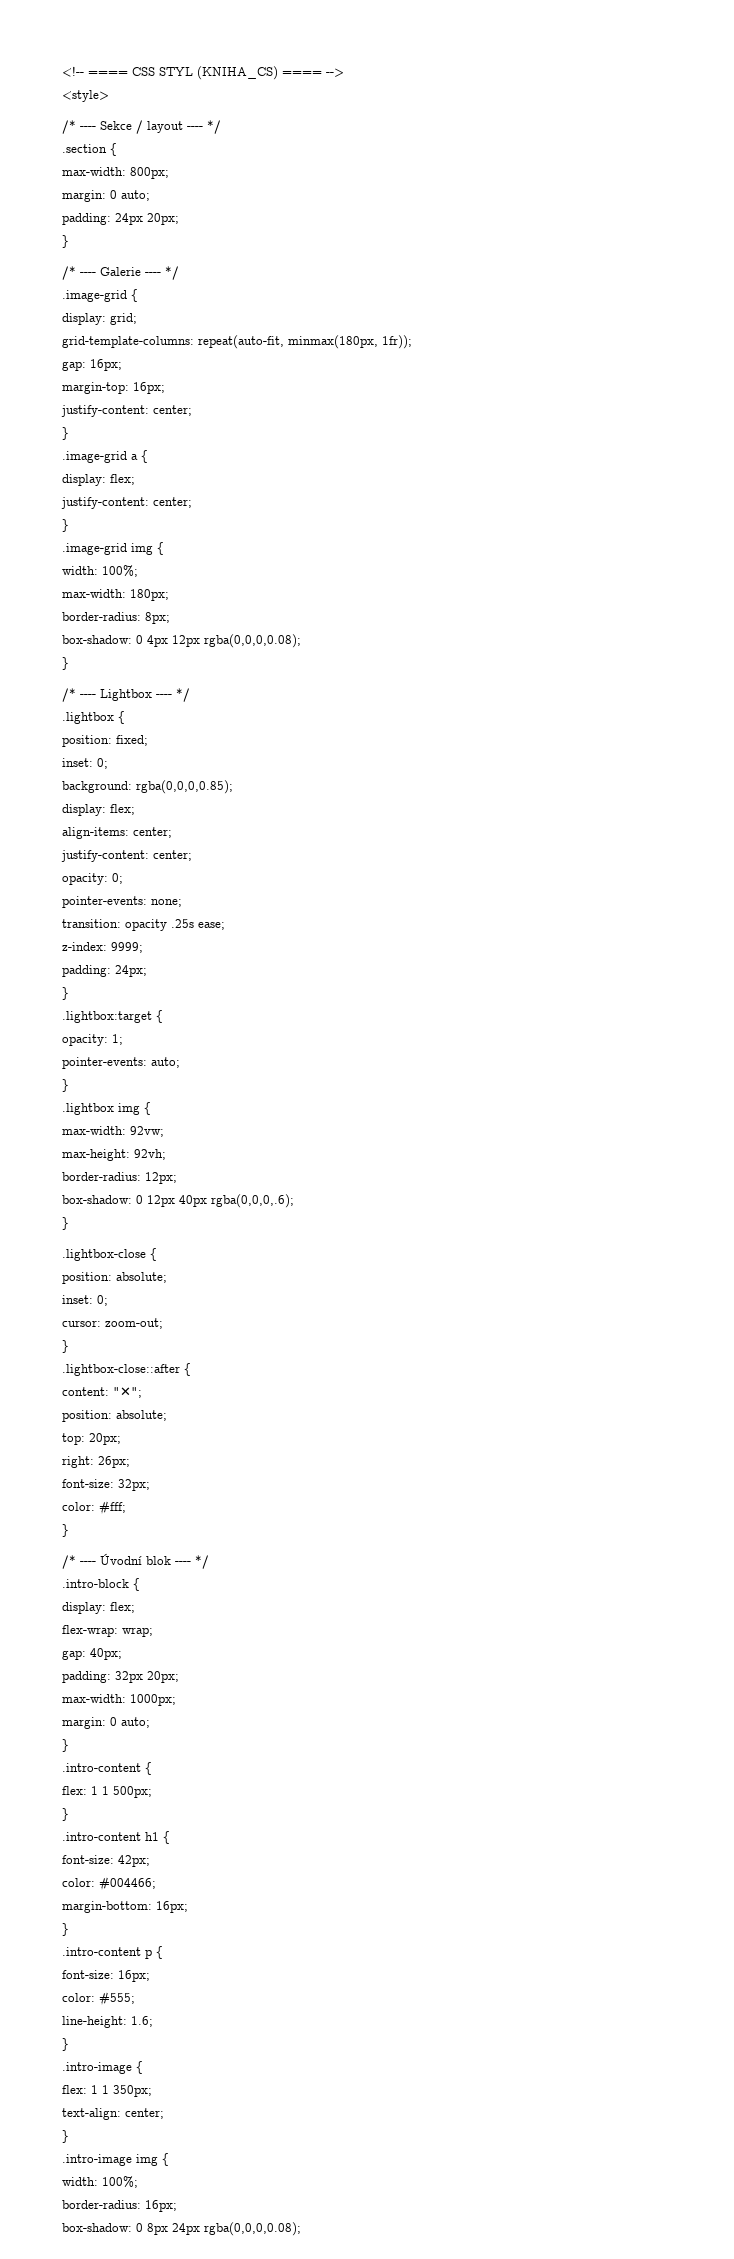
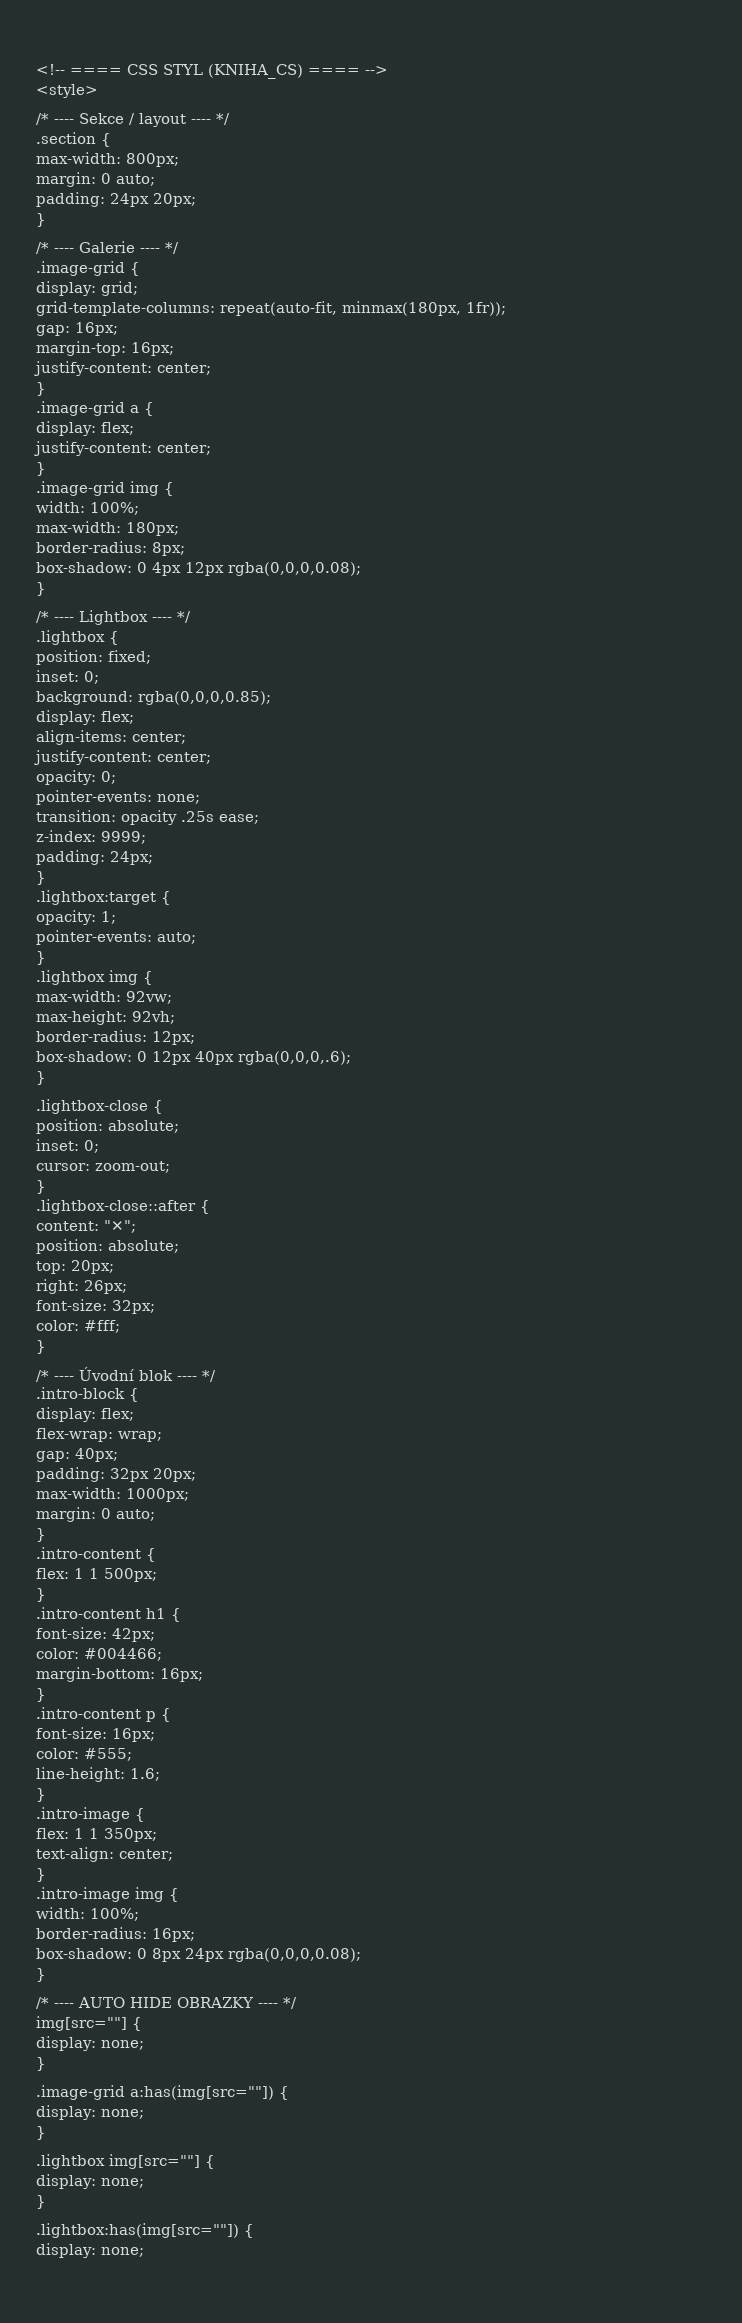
  box-shadow: 0 8px 24px rgba(0,0,0,0.08);
+ }
+ /* ---- AUTO HIDE OBRAZKY ---- */
+ img[src=""] {
+ display: none;
+ }
+ .image-grid a:has(img[src=""]) {
+ display: none;
+ }
+ .lightbox img[src=""] {
+ display: none;
+ }
+ .lightbox:has(img[src=""]) {
+ display: none;

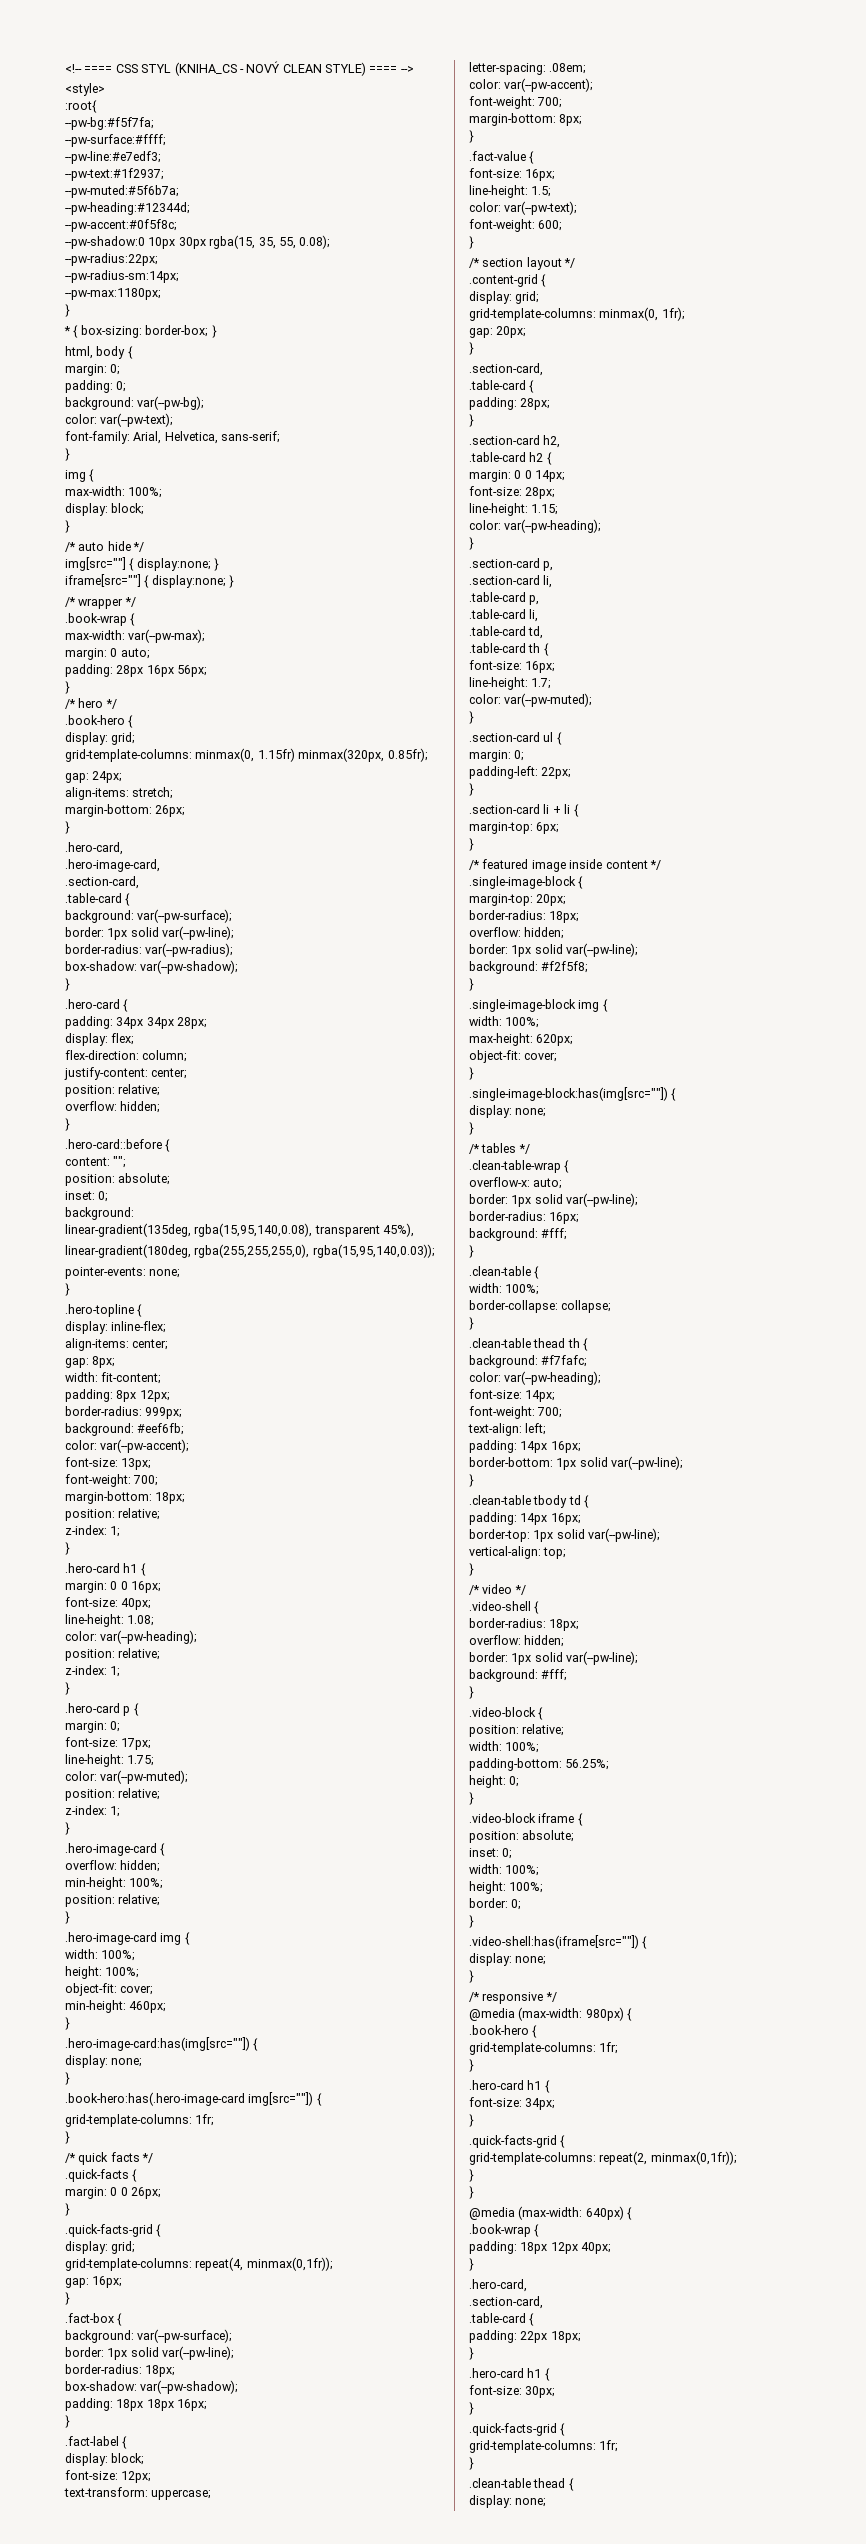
- <!-- ==== CSS STYL (KNIHA_CS) ==== -->
+ <!-- ==== CSS STYL (KNIHA_CS - NOVÝ CLEAN STYLE) ==== -->
  <style>
- /* ---- Sekce / layout ---- */
- .section {
- max-width: 800px;
+ :root{
+ --pw-bg:#f5f7fa;
+ --pw-surface:#ffff;
+ --pw-line:#e7edf3;
+ --pw-text:#1f2937;
+ --pw-muted:#5f6b7a;
+ --pw-heading:#12344d;
+ --pw-accent:#0f5f8c;
+ --pw-shadow:0 10px 30px rgba(15, 35, 55, 0.08);
+ --pw-radius:22px;
+ --pw-radius-sm:14px;
+ --pw-max:1180px;
+ }
+ * { box-sizing: border-box; }
+ html, body {
+ margin: 0;
+ padding: 0;
+ background: var(--pw-bg);
+ color: var(--pw-text);
+ font-family: Arial, Helvetica, sans-serif;
+ }
+ img {
+ max-width: 100%;
+ display: block;
+ }
+ /* auto hide */
+ img[src=""] { display:none; }
+ iframe[src=""] { display:none; }
+ /* wrapper */
+ .book-wrap {
+ max-width: var(--pw-max);
- padding: 24px 20px;
+ padding: 28px 16px 56px;
  }
- /* ---- Galerie ---- */
- .image-grid {
+ /* hero */
+ .book-hero {
  display: grid;
- grid-template-columns: repeat(auto-fit, minmax(180px, 1fr));
+ grid-template-columns: minmax(0, 1.15fr) minmax(320px, 0.85fr);
+ gap: 24px;
+ align-items: stretch;
+ margin-bottom: 26px;
+ }
+ .hero-card,
+ .hero-image-card,
+ .section-card,
+ .table-card {
+ background: var(--pw-surface);
+ border: 1px solid var(--pw-line);
+ border-radius: var(--pw-radius);
+ box-shadow: var(--pw-shadow);
+ }
+ .hero-card {
+ padding: 34px 34px 28px;
+ display: flex;
+ flex-direction: column;
+ justify-content: center;
+ position: relative;
+ overflow: hidden;
+ }
+ .hero-card::before {
+ content: "";
+ position: absolute;
+ inset: 0;
+ background:
+ linear-gradient(135deg, rgba(15,95,140,0.08), transparent 45%),
+ linear-gradient(180deg, rgba(255,255,255,0), rgba(15,95,140,0.03));
+ pointer-events: none;
+ }
+ .hero-topline {
+ display: inline-flex;
+ align-items: center;
+ gap: 8px;
+ width: fit-content;
+ padding: 8px 12px;
+ border-radius: 999px;
+ background: #eef6fb;
+ color: var(--pw-accent);
+ font-size: 13px;
+ font-weight: 700;
+ margin-bottom: 18px;
+ position: relative;
+ z-index: 1;
+ }
+ .hero-card h1 {
+ margin: 0 0 16px;
+ font-size: 40px;
+ line-height: 1.08;
+ color: var(--pw-heading);
+ position: relative;
+ z-index: 1;
+ }
+ .hero-card p {
+ margin: 0;
+ font-size: 17px;
+ line-height: 1.75;
+ color: var(--pw-muted);
+ position: relative;
+ z-index: 1;
+ }
+ .hero-image-card {
+ overflow: hidden;
+ min-height: 100%;
+ position: relative;
+ }
+ .hero-image-card img {
+ width: 100%;
+ height: 100%;
+ object-fit: cover;
+ min-height: 460px;
+ }
+ .hero-image-card:has(img[src=""]) {
+ display: none;
+ }
+ .book-hero:has(.hero-image-card img[src=""]) {
+ grid-template-columns: 1fr;
+ }
+ /* quick facts */
+ .quick-facts {
+ margin: 0 0 26px;
+ }
+ .quick-facts-grid {
+ display: grid;
+ grid-template-columns: repeat(4, minmax(0,1fr));
  gap: 16px;
- margin-top: 16px;
- justify-content: center;
  }
- .image-grid a {
- display: flex;
- justify-content: center;
+ .fact-box {
+ background: var(--pw-surface);
+ border: 1px solid var(--pw-line);
+ border-radius: 18px;
+ box-shadow: var(--pw-shadow);
+ padding: 18px 18px 16px;
  }
- .image-grid img {
+ .fact-label {
+ display: block;
+ font-size: 12px;
+ text-transform: uppercase;
+ letter-spacing: .08em;
+ color: var(--pw-accent);
+ font-weight: 700;
+ margin-bottom: 8px;
+ }
+ .fact-value {
+ font-size: 16px;
+ line-height: 1.5;
+ color: var(--pw-text);
+ font-weight: 600;
+ }
+ /* section layout */
+ .content-grid {
+ display: grid;
+ grid-template-columns: minmax(0, 1fr);
+ gap: 20px;
+ }
+ .section-card,
+ .table-card {
+ padding: 28px;
+ }
+ .section-card h2,
+ .table-card h2 {
+ margin: 0 0 14px;
+ font-size: 28px;
+ line-height: 1.15;
+ color: var(--pw-heading);
+ }
+ .section-card p,
+ .section-card li,
+ .table-card p,
+ .table-card li,
+ .table-card td,
+ .table-card th {
+ font-size: 16px;
+ line-height: 1.7;
+ color: var(--pw-muted);
+ }
+ .section-card ul {
+ margin: 0;
+ padding-left: 22px;
+ }
+ .section-card li + li {
+ margin-top: 6px;
+ }
+ /* featured image inside content */
+ .single-image-block {
+ margin-top: 20px;
+ border-radius: 18px;
+ overflow: hidden;
+ border: 1px solid var(--pw-line);
+ background: #f2f5f8;
+ }
+ .single-image-block img {
  width: 100%;
- max-width: 180px;
- border-radius: 8px;
- box-shadow: 0 4px 12px rgba(0,0,0,0.08);
+ max-height: 620px;
+ object-fit: cover;
  }
- /* ---- Lightbox ---- */
- .lightbox {
- position: fixed;
- inset: 0;
- background: rgba(0,0,0,0.85);
- display: flex;
- align-items: center;
- justify-content: center;
- opacity: 0;
- pointer-events: none;
- transition: opacity .25s ease;
- z-index: 9999;
- padding: 24px;
+ .single-image-block:has(img[src=""]) {
+ display: none;
  }
- .lightbox:target {
- opacity: 1;
- pointer-events: auto;
+ /* tables */
+ .clean-table-wrap {
+ overflow-x: auto;
+ border: 1px solid var(--pw-line);
+ border-radius: 16px;
+ background: #fff;
  }
- .lightbox img {
- max-width: 92vw;
- max-height: 92vh;
- border-radius: 12px;
- box-shadow: 0 12px 40px rgba(0,0,0,.6);
+ .clean-table {
+ width: 100%;
+ border-collapse: collapse;
  }
- .lightbox-close {
+ .clean-table thead th {
+ background: #f7fafc;
+ color: var(--pw-heading);
+ font-size: 14px;
+ font-weight: 700;
+ text-align: left;
+ padding: 14px 16px;
+ border-bottom: 1px solid var(--pw-line);
+ }
+ .clean-table tbody td {
+ padding: 14px 16px;
+ border-top: 1px solid var(--pw-line);
+ vertical-align: top;
+ }
+ /* video */
+ .video-shell {
+ border-radius: 18px;
+ overflow: hidden;
+ border: 1px solid var(--pw-line);
+ background: #fff;
+ }
+ .video-block {
+ position: relative;
+ width: 100%;
+ padding-bottom: 56.25%;
+ height: 0;
+ }
+ .video-block iframe {
  position: absolute;
  inset: 0;
- cursor: zoom-out;
+ width: 100%;
+ height: 100%;
+ border: 0;
  }
- .lightbox-close::after {
- content: "✕";
- position: absolute;
- top: 20px;
- right: 26px;
- font-size: 32px;
- color: #fff;
- }
- /* ---- Úvodní blok ---- */
- .intro-block {
- display: flex;
- flex-wrap: wrap;
- gap: 40px;
- padding: 32px 20px;
- max-width: 1000px;
- margin: 0 auto;
- }
- .intro-content {
- flex: 1 1 500px;
- }
- .intro-content h1 {
- font-size: 42px;
- color: #004466;
- margin-bottom: 16px;
- }
- .intro-content p {
- font-size: 16px;
- color: #555;
- line-height: 1.6;
- }
- .intro-image {
- flex: 1 1 350px;
- text-align: center;
- }
- .intro-image img {
- width: 100%;
- border-radius: 16px;
- box-shadow: 0 8px 24px rgba(0,0,0,0.08);
- }
- /* ---- AUTO HIDE OBRAZKY ---- */
- img[src=""] {
+ .video-shell:has(iframe[src=""]) {
  display: none;
  }
- .image-grid a:has(img[src=""]) {
- display: none;
+ /* responsive */
+ @media (max-width: 980px) {
+ .book-hero {
+ grid-template-columns: 1fr;
  }
- .lightbox img[src=""] {
- display: none;
+ .hero-card h1 {
+ font-size: 34px;
  }
- .lightbox:has(img[src=""]) {
+ .quick-facts-grid {
+ grid-template-columns: repeat(2, minmax(0,1fr));
+ }
+ }
+ @media (max-width: 640px) {
+ .book-wrap {
+ padding: 18px 12px 40px;
+ }
+ .hero-card,
+ .section-card,
+ .table-card {
+ padding: 22px 18px;
+ }
+ .hero-card h1 {
+ font-size: 30px;
+ }
+ .quick-facts-grid {
+ grid-template-columns: 1fr;
+ }
+ .clean-table thead {

